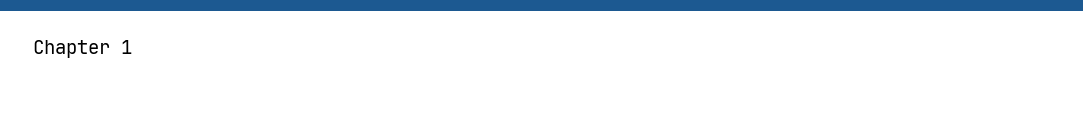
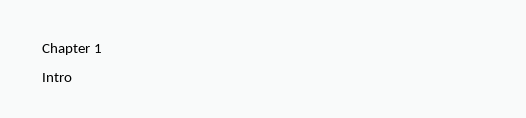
+ Intro

